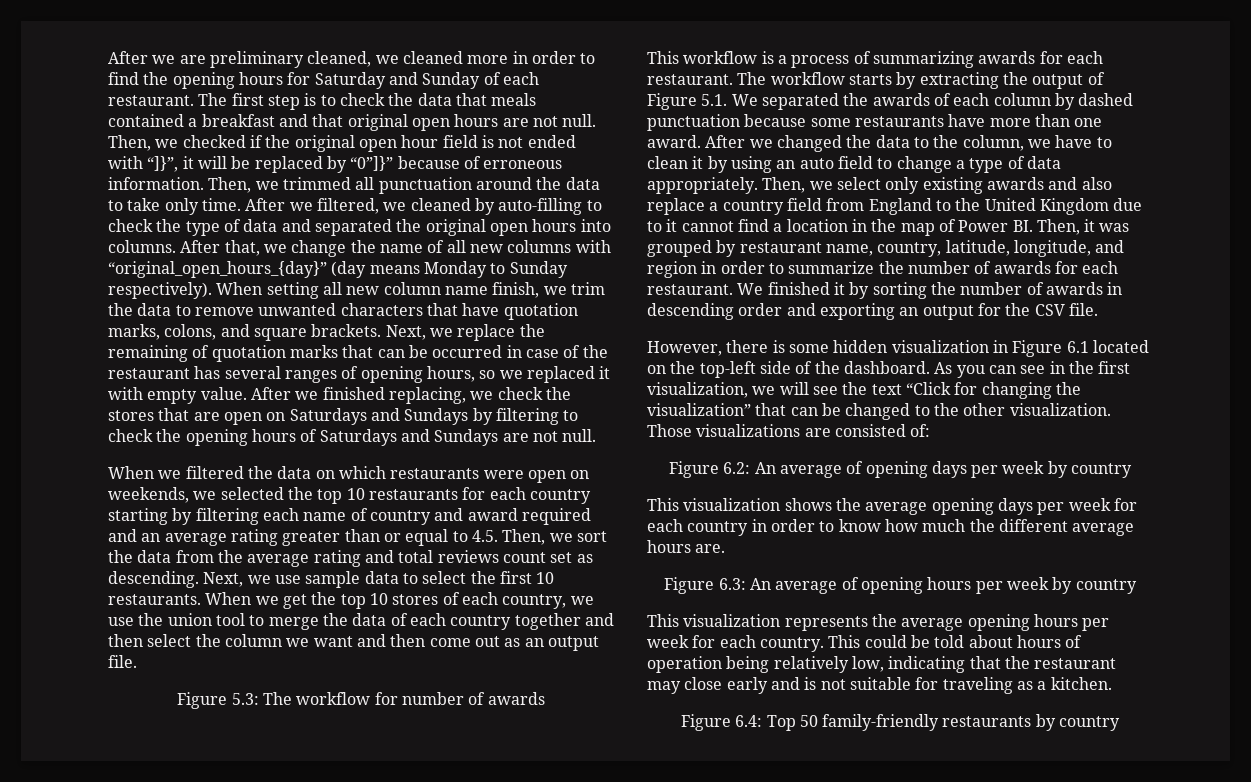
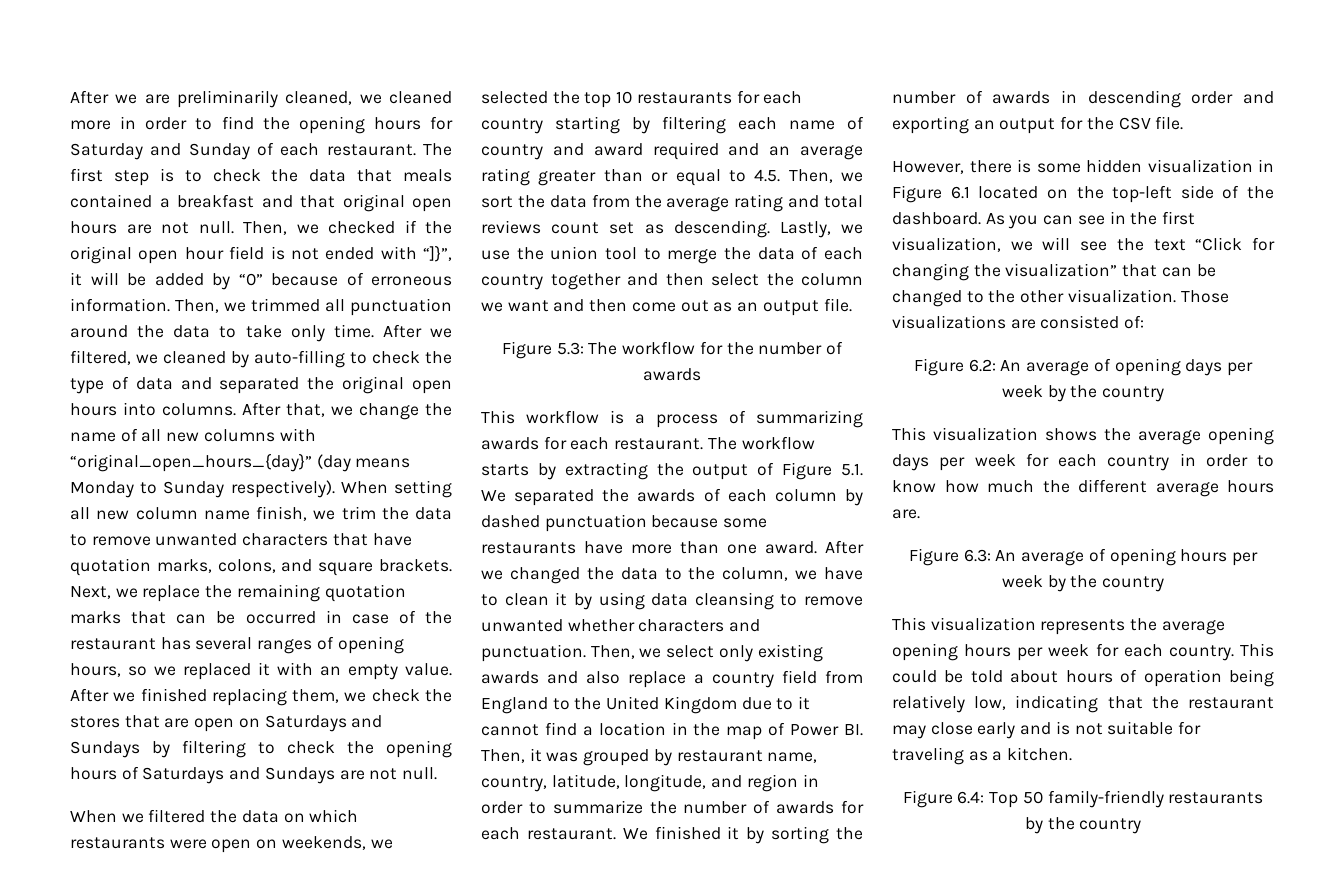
- After we are preliminary cleaned, we cleaned more in order to find the opening hours for Saturday and Sunday of each restaurant.
+ After we are preliminarily cleaned, we cleaned more in order to find the opening hours for Saturday and Sunday of each restaurant.
- Then, we checked if the original open hour field is not ended with “]}”, it will be replaced by “0”]}” because of erroneous information.
+ Then, we checked if the original open hour field is not ended with “]}”, it will be added by “0” because of erroneous information.
- Next, we replace the remaining of quotation marks that can be occurred in case of the restaurant has several ranges of opening hours, so we replaced it with empty value.
+ Next, we replace the remaining quotation marks that can be occurred in case of the restaurant has several ranges of opening hours, so we replaced it with an empty value.
- After we finished replacing, we check the stores that are open on Saturdays and Sundays by filtering to check the opening hours of Saturdays and Sundays are not null.
+ After we finished replacing them, we check the stores that are open on Saturdays and Sundays by filtering to check the opening hours of Saturdays and Sundays are not null.
- Next, we use sample data to select the first 10 restaurants. When we get the top 10 stores of each country, we use the union tool to merge the data of each country together and then select the column we want and then come out as an output file.
+ Lastly, we use the union tool to merge the data of each country together and then select the column we want and then come out as an output file.
- Figure 5.3: The workflow for number of awards
+ Figure 5.3: The workflow for the number of awards
- After we changed the data to the column, we have to clean it by using an auto field to change a type of data appropriately.
+ After we changed the data to the column, we have to clean it by using data cleansing to remove unwanted whether characters and punctuation.
- Figure 6.2: An average of opening days per week by country
+ Figure 6.2: An average of opening days per week by the country
- Figure 6.3: An average of opening hours per week by country
+ Figure 6.3: An average of opening hours per week by the country
- Figure 6.4: Top 50 family-friendly restaurants by country
+ Figure 6.4: Top 50 family-friendly restaurants by the country

